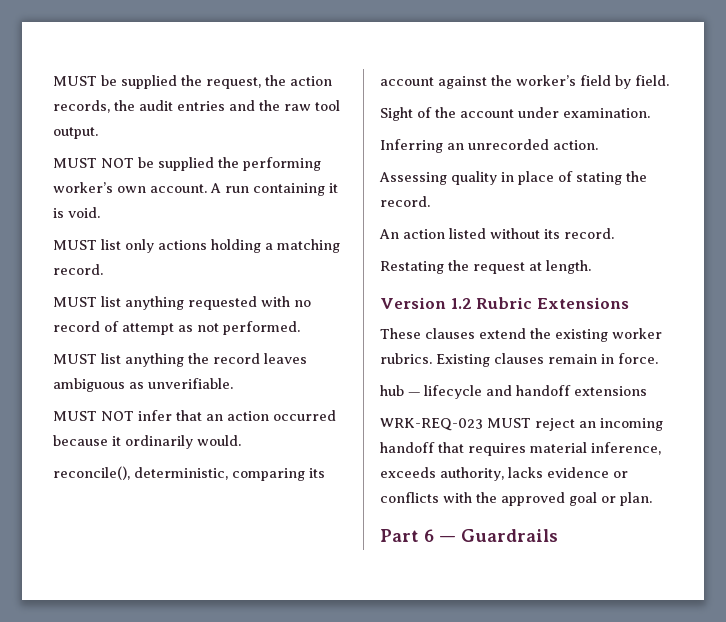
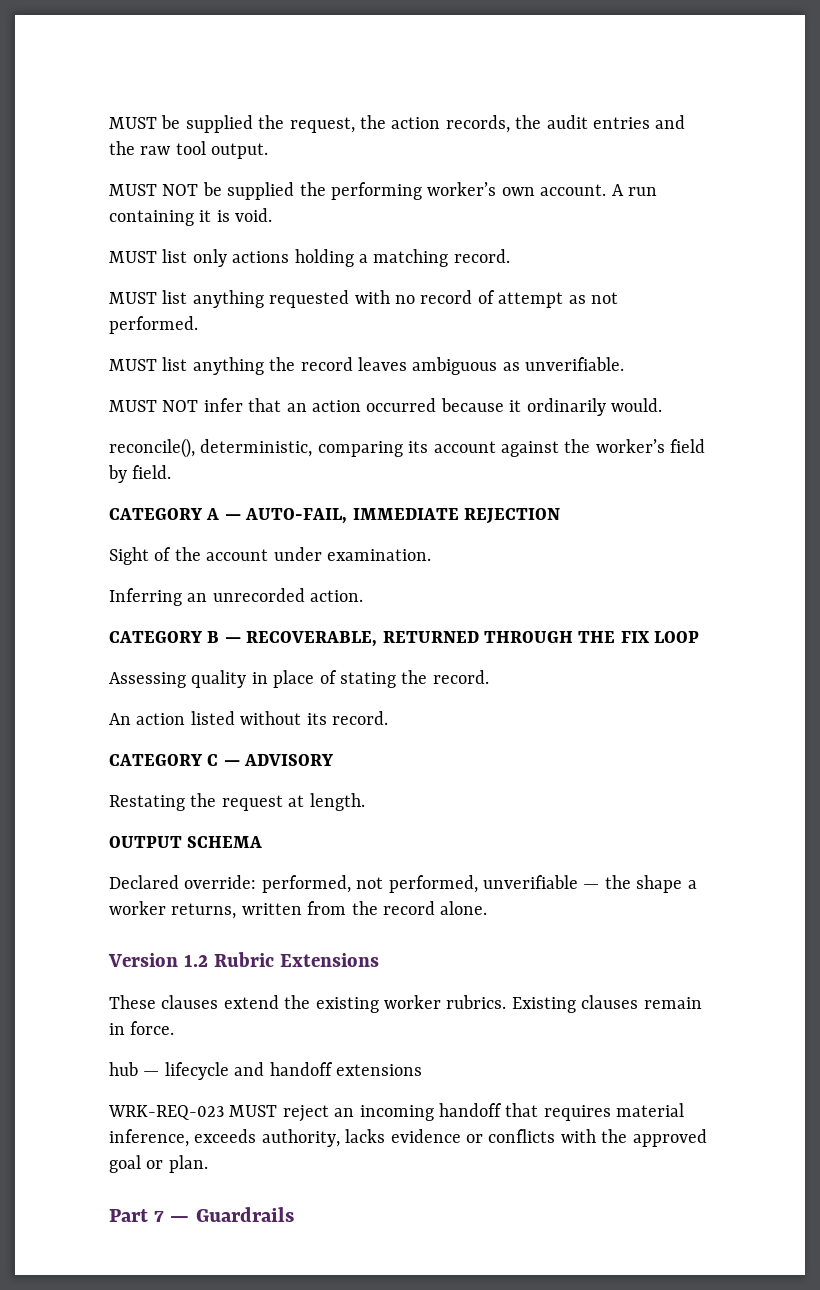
+ CATEGORY A — AUTO-FAIL, IMMEDIATE REJECTION
+ CATEGORY B — RECOVERABLE, RETURNED THROUGH THE FIX LOOP
+ CATEGORY C — ADVISORY
+ OUTPUT SCHEMA
+ Declared override: performed, not performed, unverifiable — the shape a worker returns, written from the record alone.
- Part 6 — Guardrails
+ Part 7 — Guardrails

